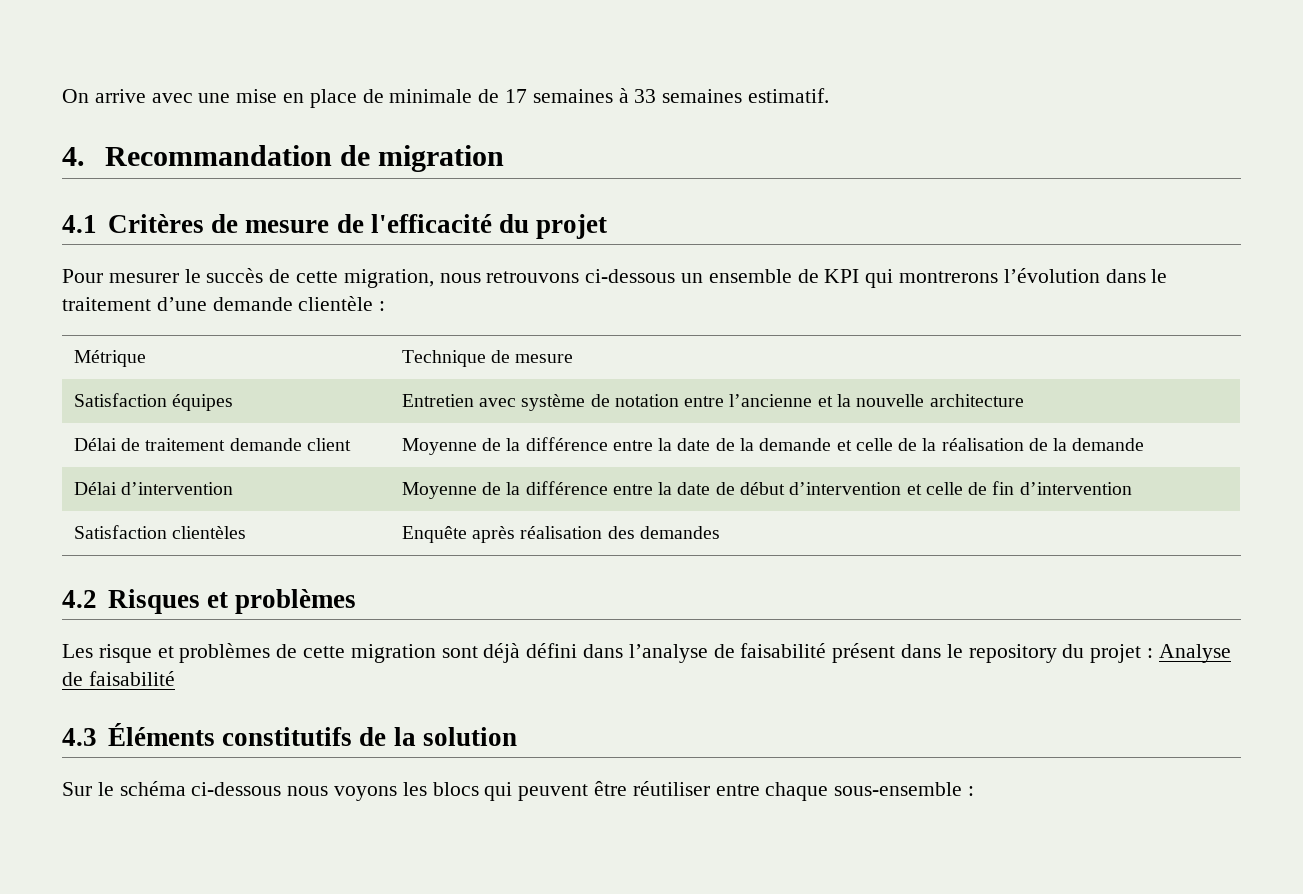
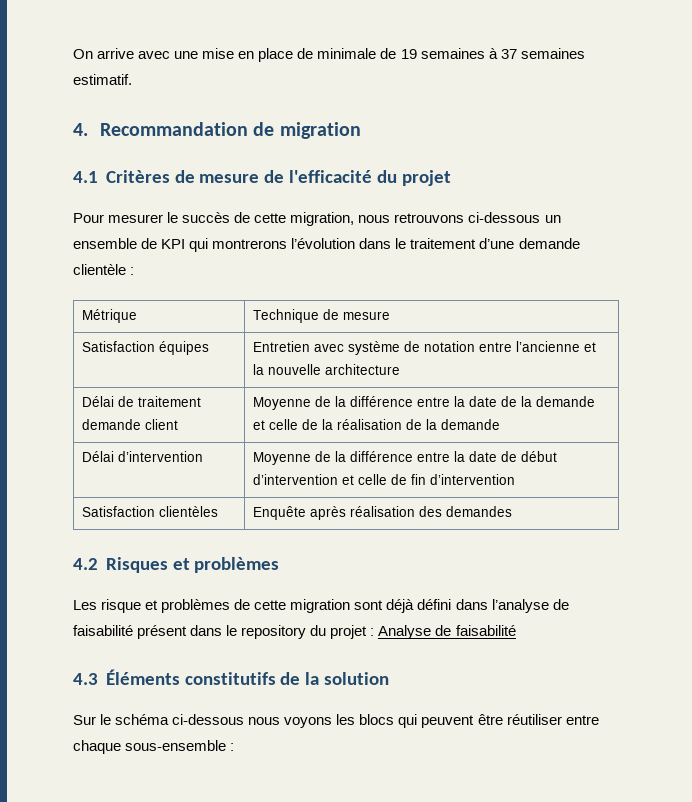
- On arrive avec une mise en place de minimale de 17 semaines à 33 semaines estimatif.
+ On arrive avec une mise en place de minimale de 19 semaines à 37 semaines estimatif.

